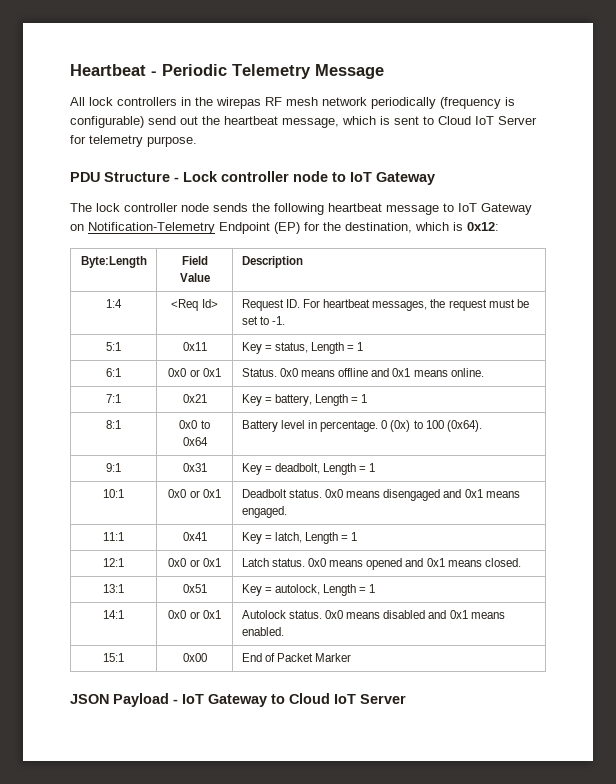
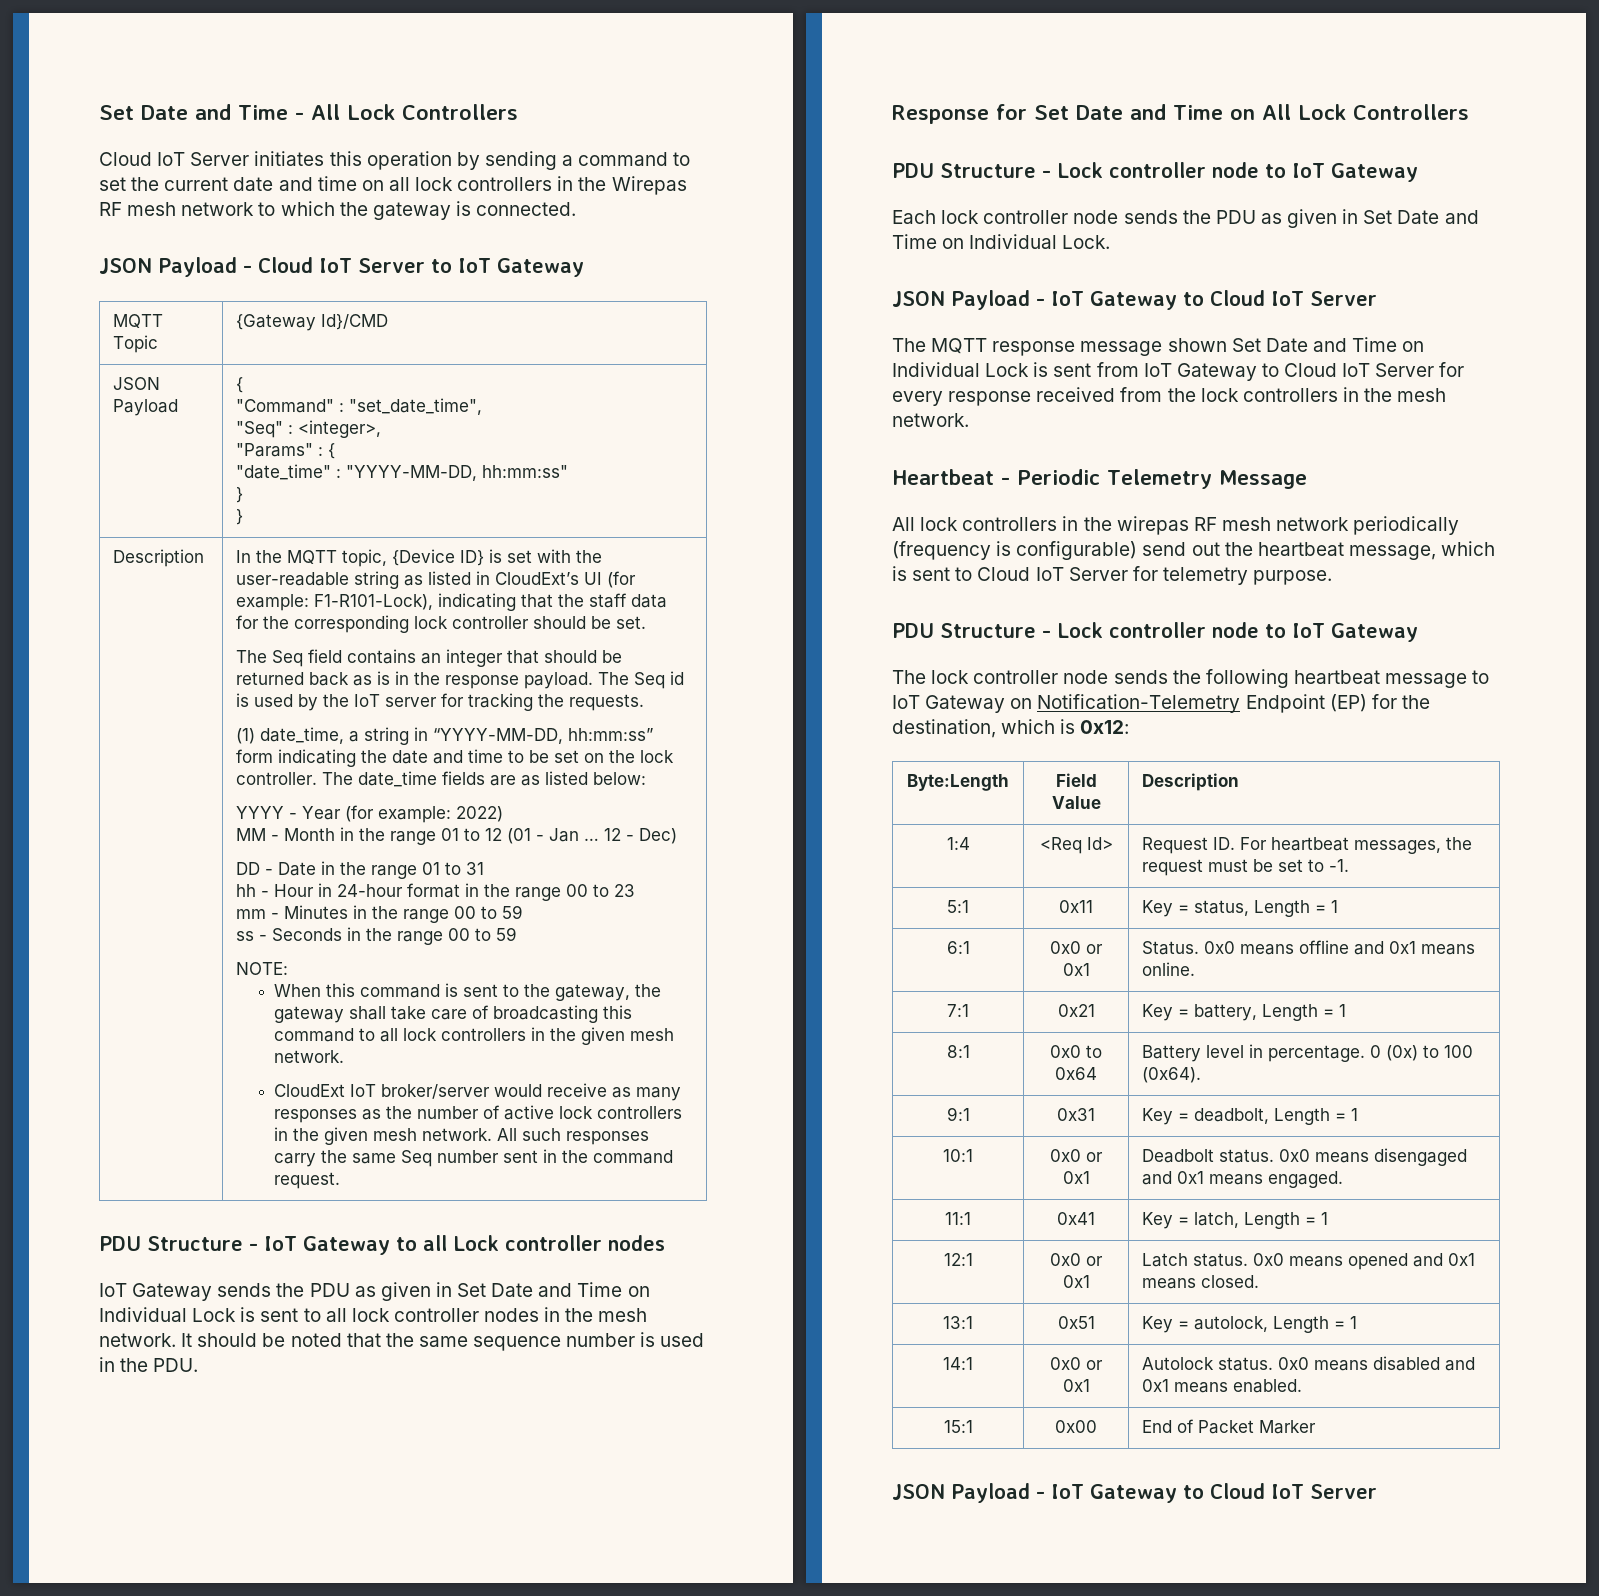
+ Set Date and Time - All Lock Controllers
+ Cloud IoT Server initiates this operation by sending a command to set the current date and time on all lock controllers in the Wirepas RF mesh network to which the gateway is connected.
+ JSON Payload - Cloud IoT Server to IoT Gateway
+ MQTT Topic | {Gateway Id}/CMD
+ JSON Payload | {
+ "Command" : "set_date_time",
+ "Seq" : <integer>,
+ "Params" : {
+ "date_time" : "YYYY-MM-DD, hh:mm:ss"
+ }
+ }
+ Description | In the MQTT topic, {Device ID} is set with the user-readable string as listed in CloudExt’s UI (for example: F1-R101-Lock), indicating that the staff data for the corresponding lock controller should be set.
+ The Seq field contains an integer that should be returned back as is in the response payload. The Seq id is used by the IoT server for tracking the requests.
+ (1) date_time, a string in “YYYY-MM-DD, hh:mm:ss” form indicating the date and time to be set on the lock controller. The date_time fields are as listed below:
+ YYYY - Year (for example: 2022)
+ MM - Month in the range 01 to 12 (01 - Jan … 12 - Dec)
+ DD - Date in the range 01 to 31
+ hh - Hour in 24-hour format in the range 00 to 23
+ mm - Minutes in the range 00 to 59
+ ss - Seconds in the range 00 to 59
+ NOTE:
+ When this command is sent to the gateway, the gateway shall take care of broadcasting this command to all lock controllers in the given mesh network.
+ CloudExt IoT broker/server would receive as many responses as the number of active lock controllers in the given mesh network. All such responses carry the same Seq number sent in the command request.
+ PDU Structure - IoT Gateway to all Lock controller nodes
+ IoT Gateway sends the PDU as given in Set Date and Time on Individual Lock is sent to all lock controller nodes in the mesh network. It should be noted that the same sequence number is used in the PDU.
+ Response for Set Date and Time on All Lock Controllers
+ PDU Structure - Lock controller node to IoT Gateway
+ Each lock controller node sends the PDU as given in Set Date and Time on Individual Lock.
+ JSON Payload - IoT Gateway to Cloud IoT Server
+ The MQTT response message shown Set Date and Time on Individual Lock is sent from IoT Gateway to Cloud IoT Server for every response received from the lock controllers in the mesh network.

